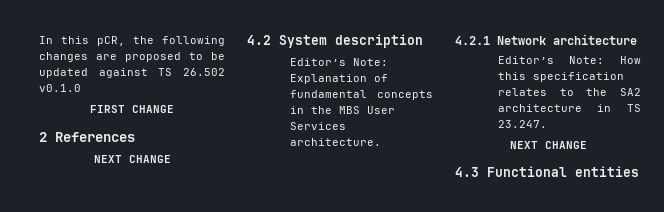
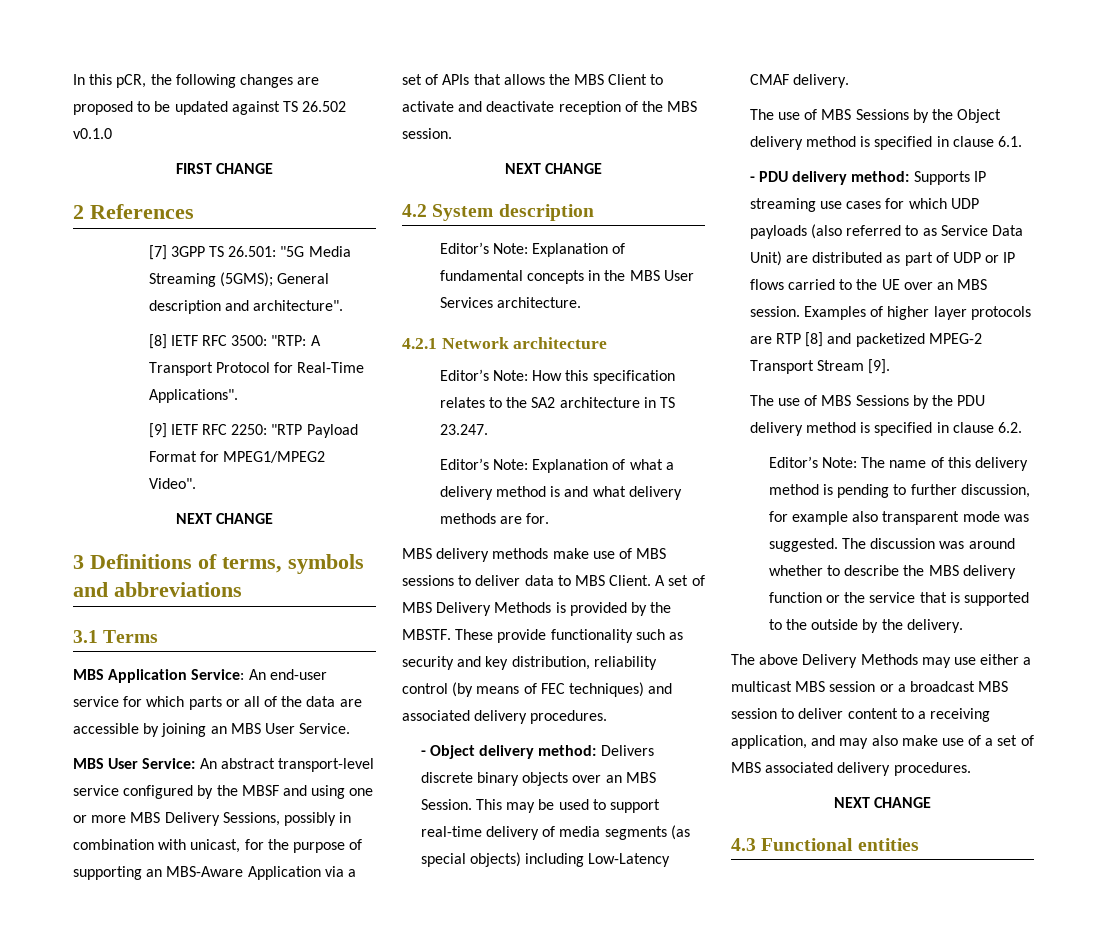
+ [7] 3GPP TS 26.501: "5G Media Streaming (5GMS); General description and architecture".
+ [8] IETF RFC 3500: "RTP: A Transport Protocol for Real-Time Applications".
+ [9] IETF RFC 2250: "RTP Payload Format for MPEG1/MPEG2 Video".
+ NEXT CHANGE
+ 3 Definitions of terms, symbols and abbreviations
+ 3.1 Terms
+ MBS Application Service: An end-user service for which parts or all of the data are accessible by joining an MBS User Service.
+ MBS User Service: An abstract transport-level service configured by the MBSF and using one or more MBS Delivery Sessions, possibly in combination with unicast, for the purpose of supporting an MBS-Aware Application via a set of APIs that allows the MBS Client to activate and deactivate reception of the MBS session.
+ Editor’s Note: Explanation of what a delivery method is and what delivery methods are for.
+ MBS delivery methods make use of MBS sessions to deliver data to MBS Client. A set of MBS Delivery Methods is provided by the MBSTF. These provide functionality such as security and key distribution, reliability control (by means of FEC techniques) and associated delivery procedures.
+ - Object delivery method: Delivers discrete binary objects over an MBS Session. This may be used to support real-time delivery of media segments (as special objects) including Low-Latency CMAF delivery.
+ The use of MBS Sessions by the Object delivery method is specified in clause 6.1.
+ - PDU delivery method: Supports IP streaming use cases for which UDP payloads (also referred to as Service Data Unit) are distributed as part of UDP or IP flows carried to the UE over an MBS session. Examples of higher layer protocols are RTP [8] and packetized MPEG-2 Transport Stream [9].
+ The use of MBS Sessions by the PDU delivery method is specified in clause 6.2.
+ Editor’s Note: The name of this delivery method is pending to further discussion, for example also transparent mode was suggested. The discussion was around whether to describe the MBS delivery function or the service that is supported to the outside by the delivery.
+ The above Delivery Methods may use either a multicast MBS session or a broadcast MBS session to deliver content to a receiving application, and may also make use of a set of MBS associated delivery procedures.

